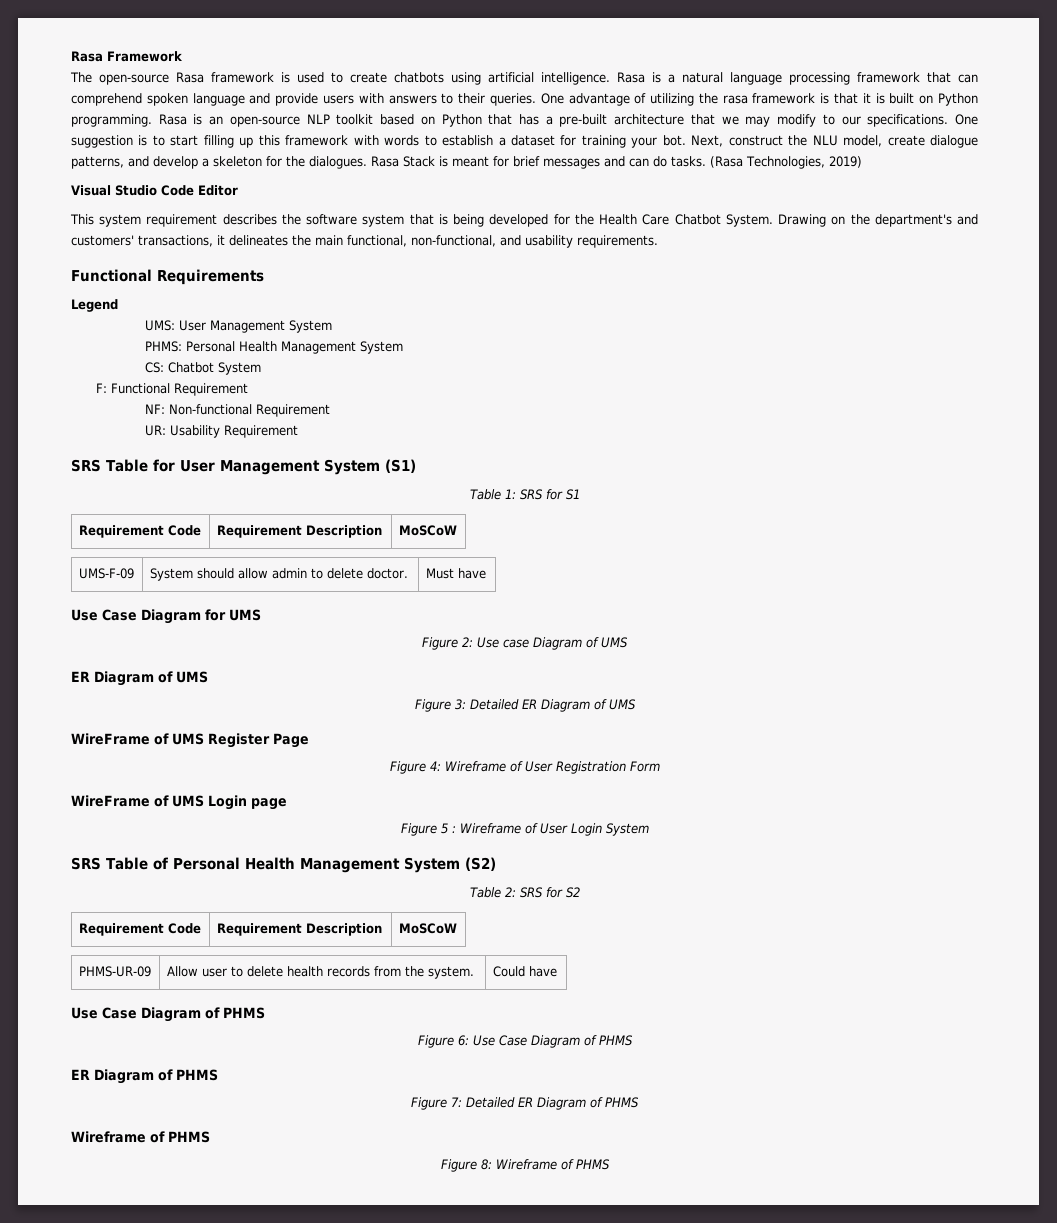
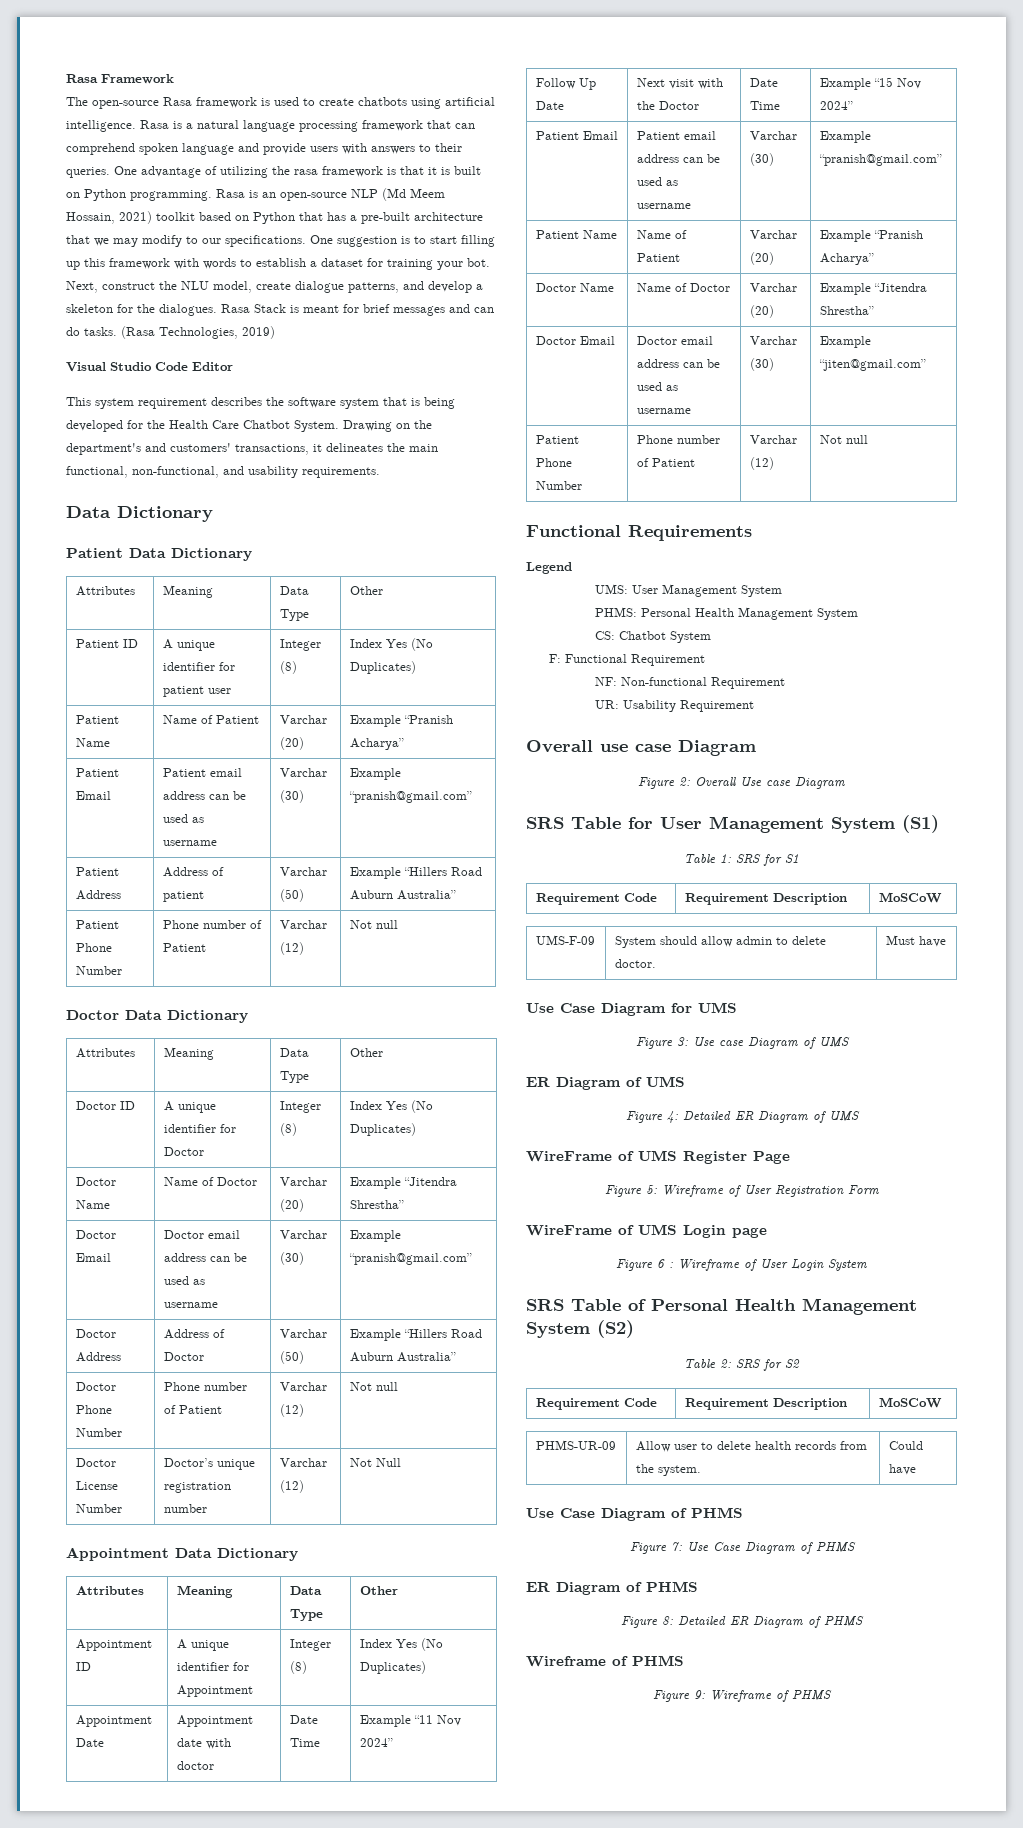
- Rasa is an open-source NLP toolkit based on Python that has a pre-built architecture that we may modify to our specifications.
+ Rasa is an open-source NLP (Md Meem Hossain, 2021) toolkit based on Python that has a pre-built architecture that we may modify to our specifications.
  Drawing on the department's and customers' transactions, it delineates the main functional, non-functional, and usability requirements.
+ Data Dictionary
+ Patient Data Dictionary
+ Attributes | Meaning | Data Type | Other
+ Patient ID | A unique identifier for patient user | Integer (8) | Index Yes (No Duplicates)
+ Patient Name | Name of Patient | Varchar (20) | Example “Pranish Acharya”
+ Patient Email | Patient email address can be used as username | Varchar (30) | Example “pranish@gmail.com”
+ Patient Address | Address of patient | Varchar (50) | Example “Hillers Road Auburn Australia”
+ Patient Phone Number | Phone number of Patient | Varchar (12) | Not null
+ Doctor Data Dictionary
+ Attributes | Meaning | Data Type | Other
+ Doctor ID | A unique identifier for Doctor | Integer (8) | Index Yes (No Duplicates)
+ Doctor Name | Name of Doctor | Varchar (20) | Example “Jitendra Shrestha”
+ Doctor Email | Doctor email address can be used as username | Varchar (30) | Example “pranish@gmail.com”
+ Doctor Address | Address of Doctor | Varchar (50) | Example “Hillers Road Auburn Australia”
+ Doctor Phone Number | Phone number of Patient | Varchar (12) | Not null
+ Doctor License Number | Doctor’s unique registration number | Varchar (12) | Not Null
+ Appointment Data Dictionary
+ Attributes | Meaning | Data Type | Other
+ Appointment ID | A unique identifier for Appointment | Integer (8) | Index Yes (No Duplicates)
+ Appointment Date | Appointment date with doctor | Date Time | Example “11 Nov 2024”
+ Follow Up Date | Next visit with the Doctor | Date Time | Example “15 Nov 2024”
+ Patient Email | Patient email address can be used as username | Varchar (30) | Example “pranish@gmail.com”
+ Patient Name | Name of Patient | Varchar (20) | Example “Pranish Acharya”
+ Doctor Name | Name of Doctor | Varchar (20) | Example “Jitendra Shrestha”
+ Doctor Email | Doctor email address can be used as username | Varchar (30) | Example “jiten@gmail.com”
+ Patient Phone Number | Phone number of Patient | Varchar (12) | Not null
+ Overall use case Diagram
+ Figure 2: Overall Use case Diagram
- Figure 2: Use case Diagram of UMS
+ Figure 3: Use case Diagram of UMS
- Figure 3: Detailed ER Diagram of UMS
+ Figure 4: Detailed ER Diagram of UMS
- Figure 4: Wireframe of User Registration Form
+ Figure 5: Wireframe of User Registration Form
- Figure 5 : Wireframe of User Login System
+ Figure 6 : Wireframe of User Login System
- Figure 6: Use Case Diagram of PHMS
+ Figure 7: Use Case Diagram of PHMS
- Figure 7: Detailed ER Diagram of PHMS
+ Figure 8: Detailed ER Diagram of PHMS
- Figure 8: Wireframe of PHMS
+ Figure 9: Wireframe of PHMS

